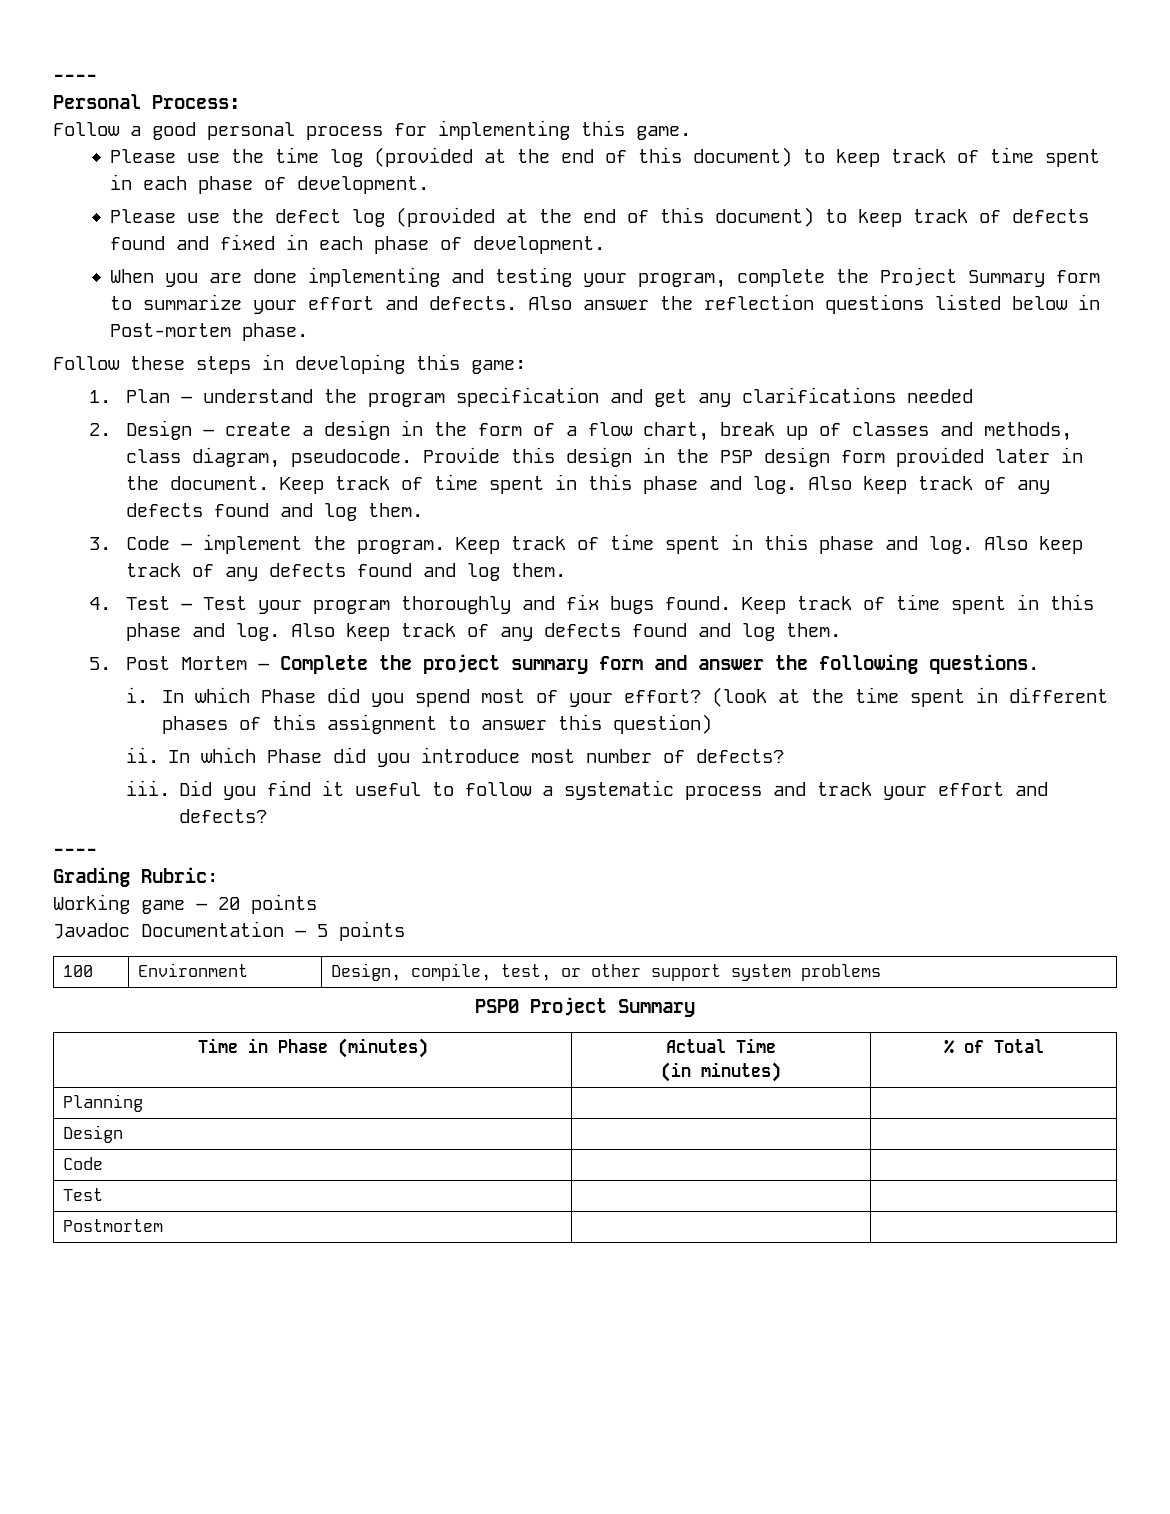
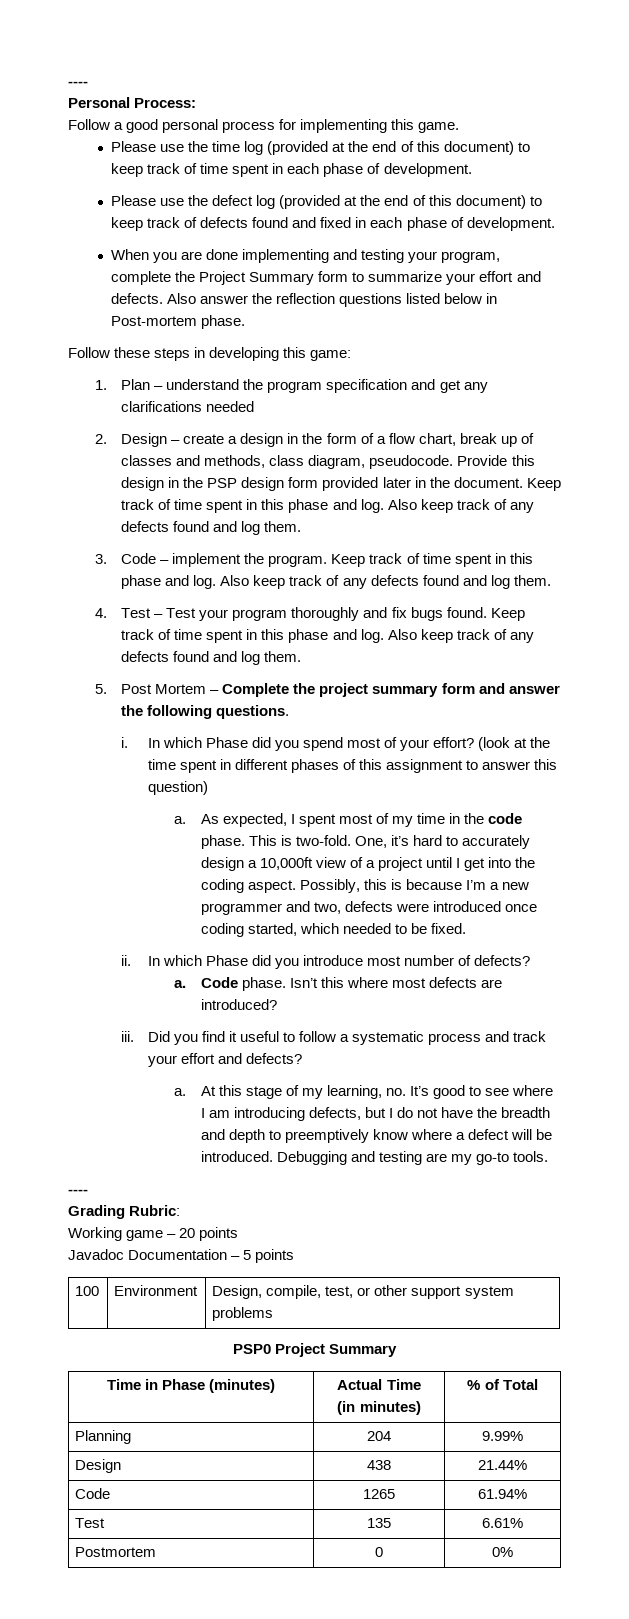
+ a. As expected, I spent most of my time in the code phase. This is two-fold. One, it’s hard to accurately design a 10,000ft view of a project until I get into the coding aspect. Possibly, this is because I’m a new programmer and two, defects were introduced once coding started, which needed to be fixed.
+ a. Code phase. Isn’t this where most defects are introduced?
+ a. At this stage of my learning, no. It’s good to see where I am introducing defects, but I do not have the breadth and depth to preemptively know where a defect will be introduced. Debugging and testing are my go-to tools.
- Planning | |
+ Planning | 204 | 9.99%
- Design | |
+ Design | 438 | 21.44%
- Code | |
+ Code | 1265 | 61.94%
- Test | |
+ Test | 135 | 6.61%
- Postmortem | |
+ Postmortem | 0 | 0%

